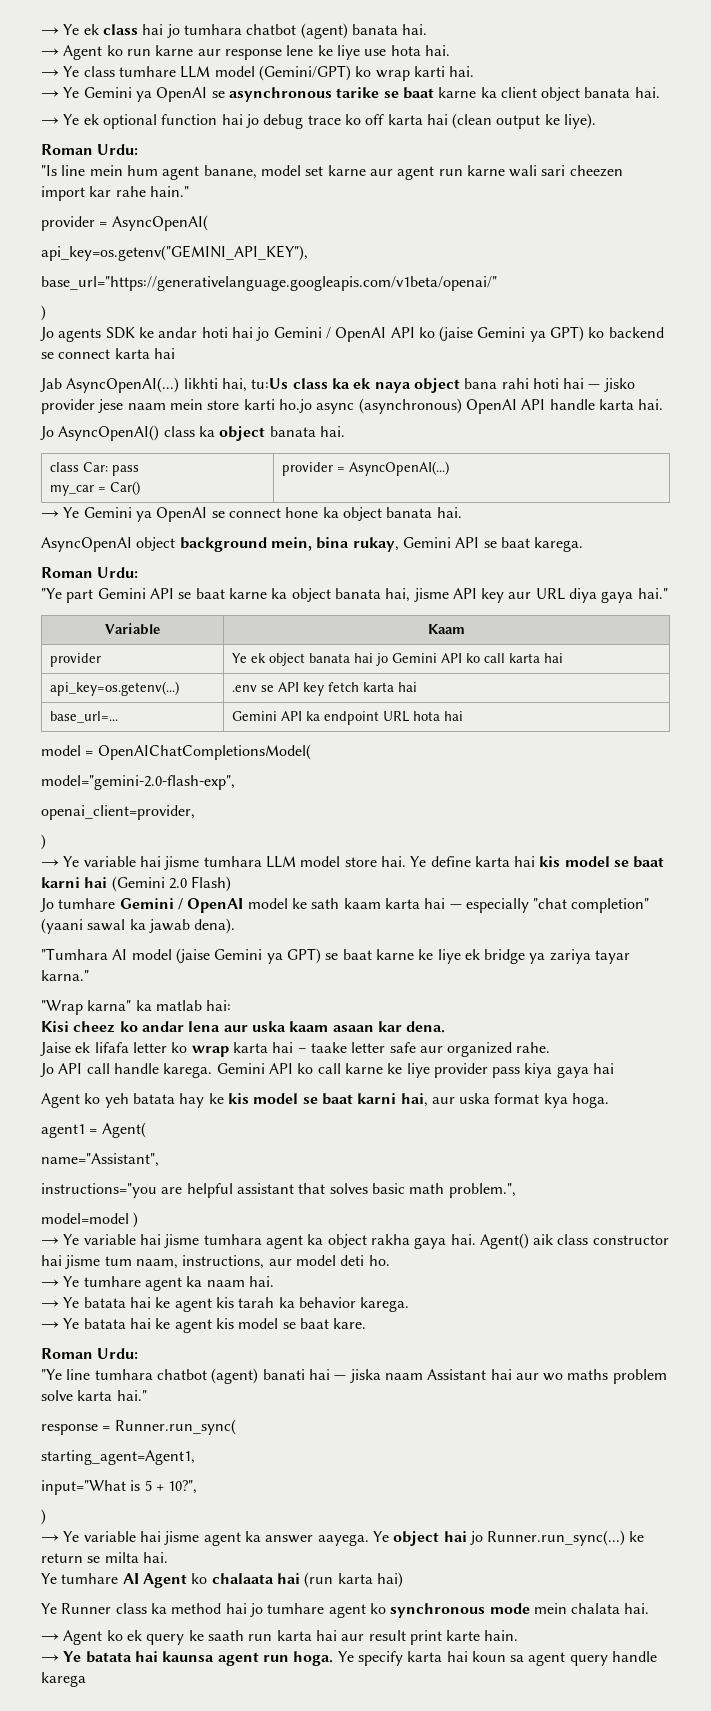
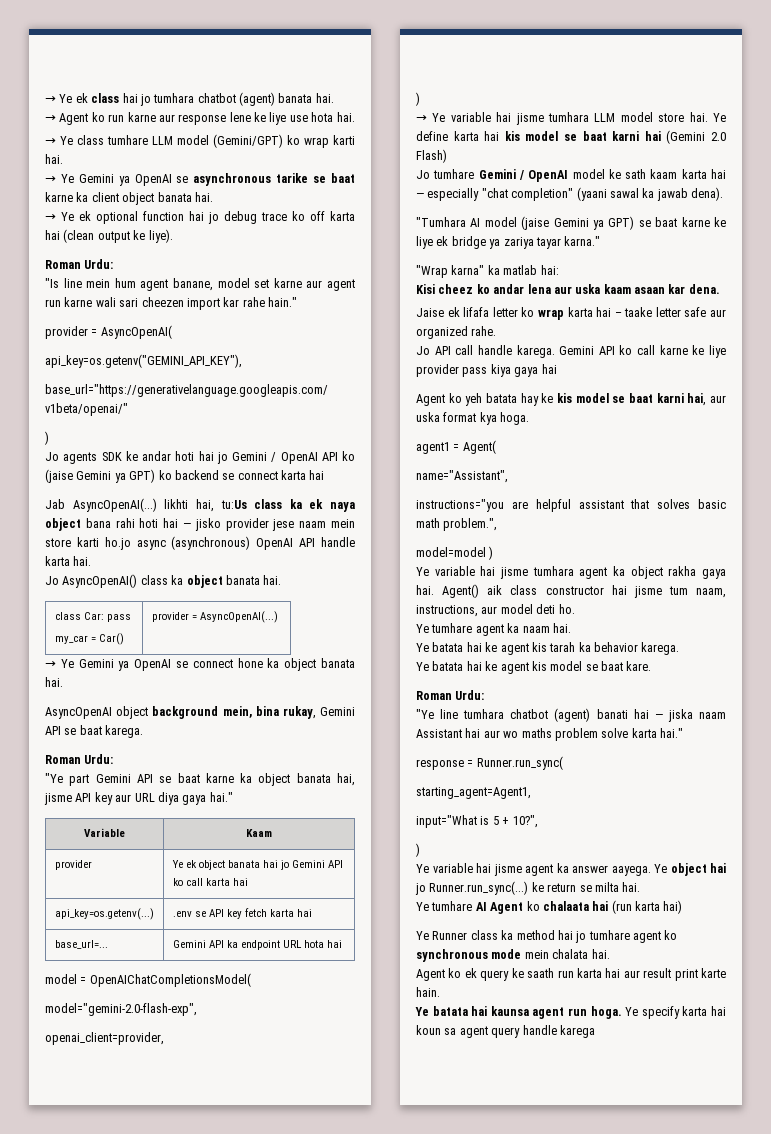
- → Ye variable hai jisme tumhara agent ka object rakha gaya hai.
+ Ye variable hai jisme tumhara agent ka object rakha gaya hai.
- → Ye tumhare agent ka naam hai.
+ Ye tumhare agent ka naam hai.
- → Ye batata hai ke agent kis tarah ka behavior karega.
+ Ye batata hai ke agent kis tarah ka behavior karega.
- → Ye batata hai ke agent kis model se baat kare.
+ Ye batata hai ke agent kis model se baat kare.
- → Ye variable hai jisme agent ka answer aayega.
+ Ye variable hai jisme agent ka answer aayega.
- → Agent ko ek query ke saath run karta hai aur result print karte hain.
+ Agent ko ek query ke saath run karta hai aur result print karte hain.
- → Ye batata hai kaunsa agent run hoga.
+ Ye batata hai kaunsa agent run hoga.

